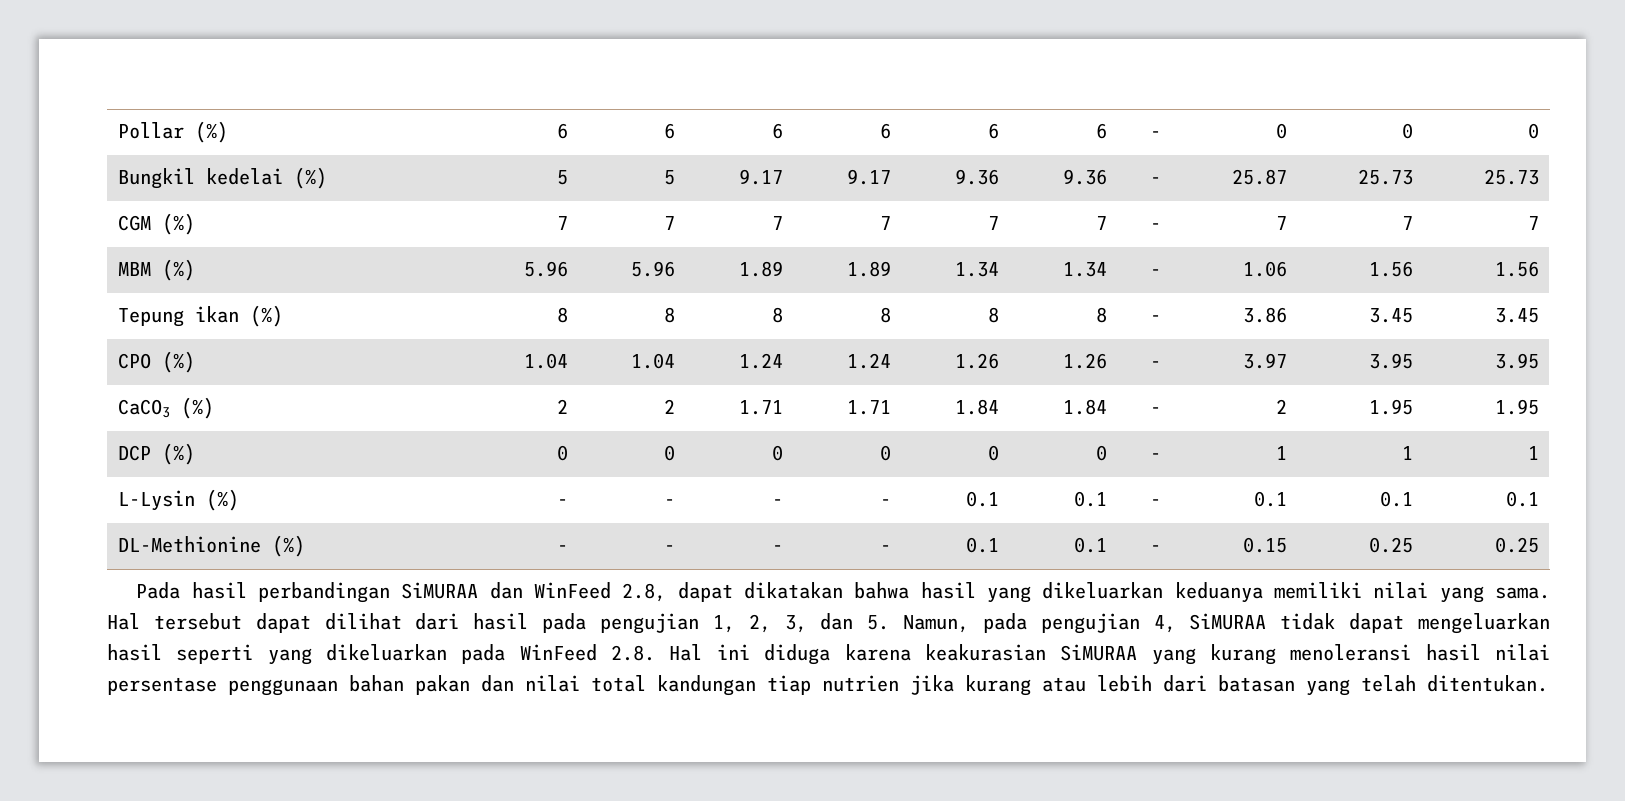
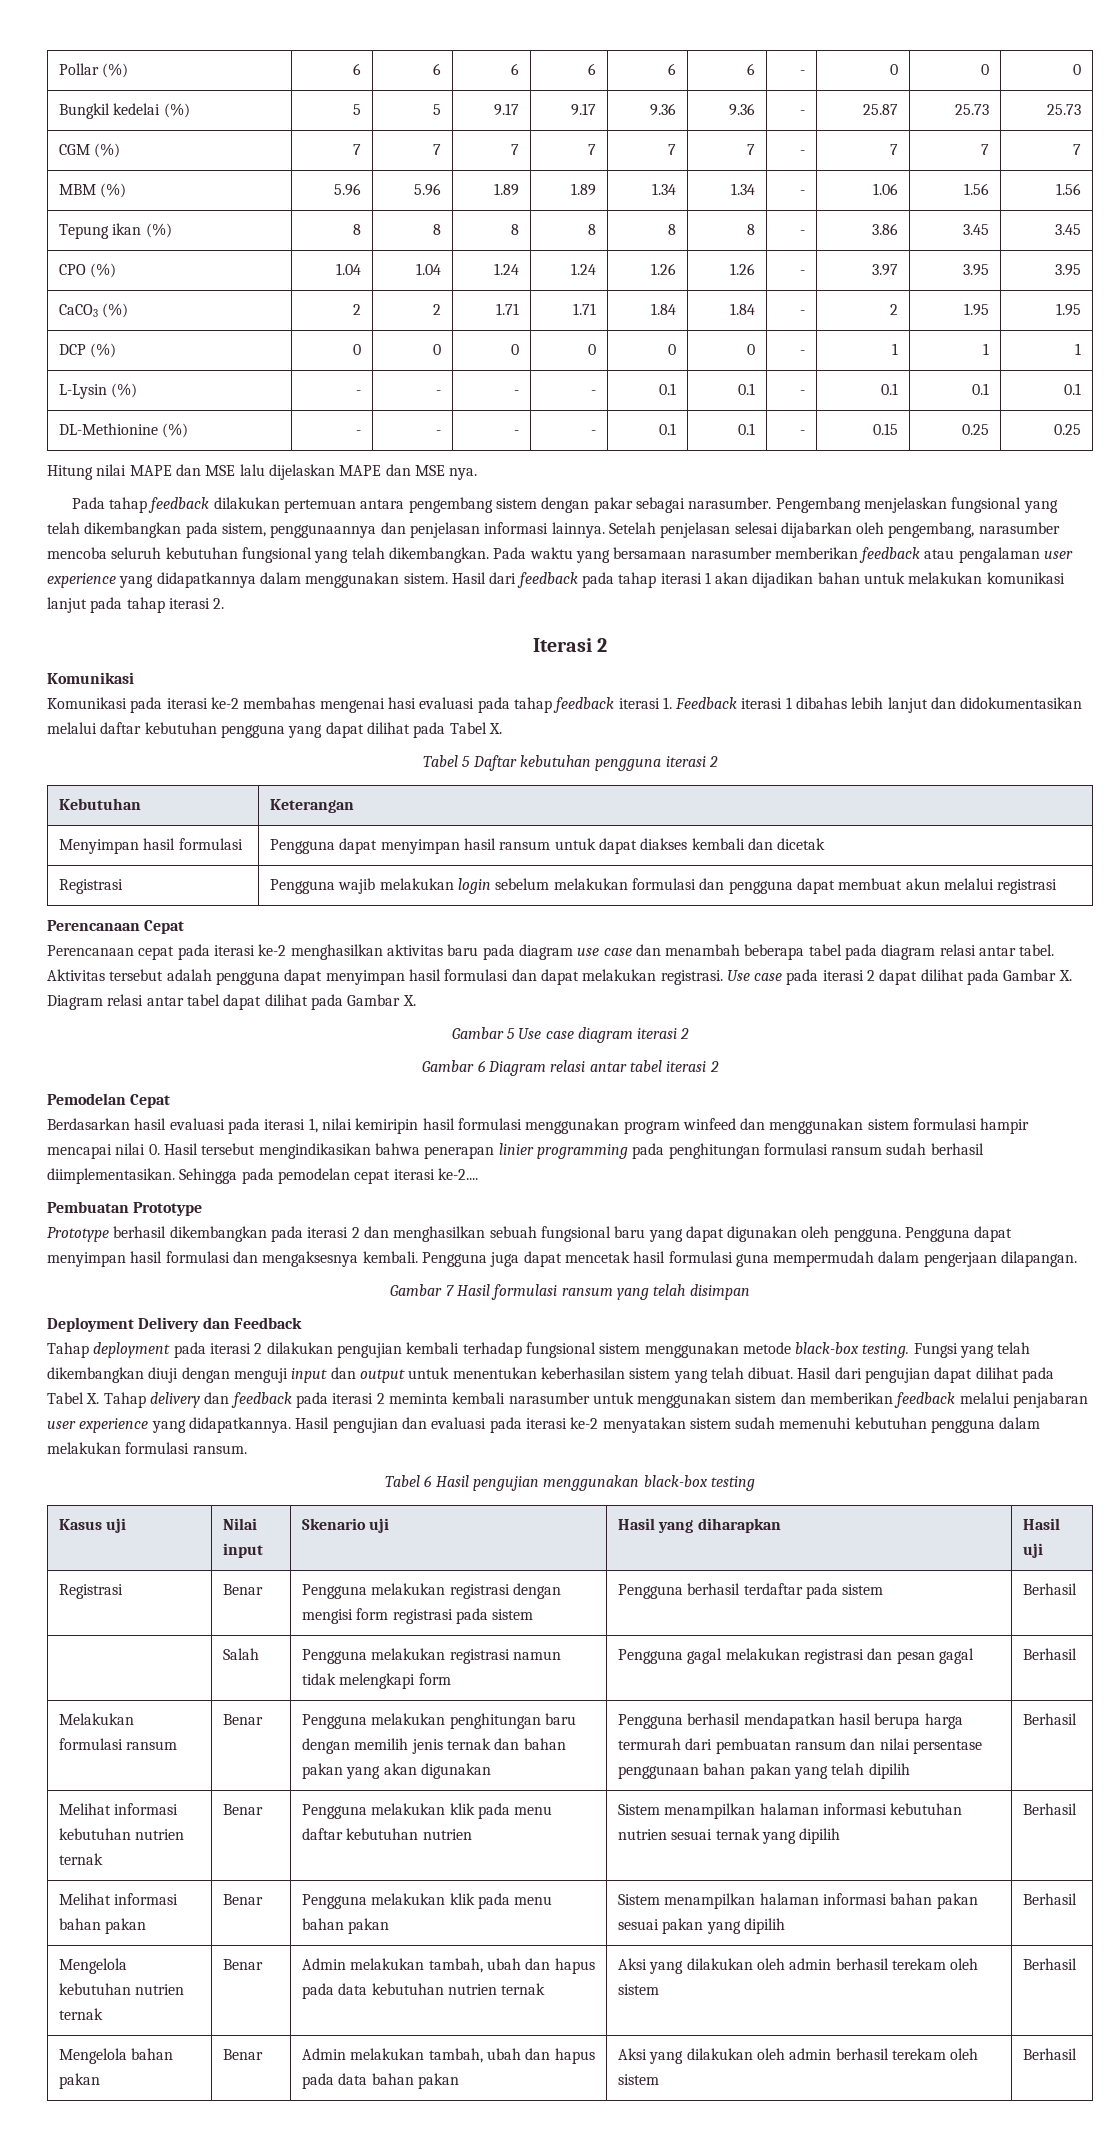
- Pada hasil perbandingan SiMURAA dan WinFeed 2.8, dapat dikatakan bahwa hasil yang dikeluarkan keduanya memiliki nilai yang sama. Hal tersebut dapat dilihat dari hasil pada pengujian 1, 2, 3, dan 5. Namun, pada pengujian 4, SiMURAA tidak dapat mengeluarkan hasil seperti yang dikeluarkan pada WinFeed 2.8. Hal ini diduga karena keakurasian SiMURAA yang kurang menoleransi hasil nilai persentase penggunaan bahan pakan dan nilai total kandungan tiap nutrien jika kurang atau lebih dari batasan yang telah ditentukan.
+ Hitung nilai MAPE dan MSE lalu dijelaskan MAPE dan MSE nya.
+ Pada tahap feedback dilakukan pertemuan antara pengembang sistem dengan pakar sebagai narasumber. Pengembang menjelaskan fungsional yang telah dikembangkan pada sistem, penggunaannya dan penjelasan informasi lainnya. Setelah penjelasan selesai dijabarkan oleh pengembang, narasumber mencoba seluruh kebutuhan fungsional yang telah dikembangkan. Pada waktu yang bersamaan narasumber memberikan feedback atau pengalaman user experience yang didapatkannya dalam menggunakan sistem. Hasil dari feedback pada tahap iterasi 1 akan dijadikan bahan untuk melakukan komunikasi lanjut pada tahap iterasi 2.
+ Iterasi 2
+ Komunikasi
+ Komunikasi pada iterasi ke-2 membahas mengenai hasi evaluasi pada tahap feedback iterasi 1. Feedback iterasi 1 dibahas lebih lanjut dan didokumentasikan melalui daftar kebutuhan pengguna yang dapat dilihat pada Tabel X.
+ Tabel 5 Daftar kebutuhan pengguna iterasi 2
+ Kebutuhan | Keterangan
+ Menyimpan hasil formulasi | Pengguna dapat menyimpan hasil ransum untuk dapat diakses kembali dan dicetak
+ Registrasi | Pengguna wajib melakukan login sebelum melakukan formulasi dan pengguna dapat membuat akun melalui registrasi
+ Perencanaan Cepat
+ Perencanaan cepat pada iterasi ke-2 menghasilkan aktivitas baru pada diagram use case dan menambah beberapa tabel pada diagram relasi antar tabel. Aktivitas tersebut adalah pengguna dapat menyimpan hasil formulasi dan dapat melakukan registrasi. Use case pada iterasi 2 dapat dilihat pada Gambar X. Diagram relasi antar tabel dapat dilihat pada Gambar X.
+ Gambar 5 Use case diagram iterasi 2
+ Gambar 6 Diagram relasi antar tabel iterasi 2
+ Pemodelan Cepat
+ Berdasarkan hasil evaluasi pada iterasi 1, nilai kemiripin hasil formulasi menggunakan program winfeed dan menggunakan sistem formulasi hampir mencapai nilai 0. Hasil tersebut mengindikasikan bahwa penerapan linier programming pada penghitungan formulasi ransum sudah berhasil diimplementasikan. Sehingga pada pemodelan cepat iterasi ke-2....
+ Pembuatan Prototype
+ Prototype berhasil dikembangkan pada iterasi 2 dan menghasilkan sebuah fungsional baru yang dapat digunakan oleh pengguna. Pengguna dapat menyimpan hasil formulasi dan mengaksesnya kembali. Pengguna juga dapat mencetak hasil formulasi guna mempermudah dalam pengerjaan dilapangan.
+ Gambar 7 Hasil formulasi ransum yang telah disimpan
+ Deployment Delivery dan Feedback
+ Tahap deployment pada iterasi 2 dilakukan pengujian kembali terhadap fungsional sistem menggunakan metode black-box testing. Fungsi yang telah dikembangkan diuji dengan menguji input dan output untuk menentukan keberhasilan sistem yang telah dibuat. Hasil dari pengujian dapat dilihat pada Tabel X. Tahap delivery dan feedback pada iterasi 2 meminta kembali narasumber untuk menggunakan sistem dan memberikan feedback melalui penjabaran user experience yang didapatkannya. Hasil pengujian dan evaluasi pada iterasi ke-2 menyatakan sistem sudah memenuhi kebutuhan pengguna dalam melakukan formulasi ransum.
+ Tabel 6 Hasil pengujian menggunakan black-box testing
+ Kasus uji | Nilai input | Skenario uji | Hasil yang diharapkan | Hasil uji
+ Registrasi | Benar | Pengguna melakukan registrasi dengan mengisi form registrasi pada sistem | Pengguna berhasil terdaftar pada sistem | Berhasil
+ | Salah | Pengguna melakukan registrasi namun tidak melengkapi form | Pengguna gagal melakukan registrasi dan pesan gagal | Berhasil
+ Melakukan formulasi ransum | Benar | Pengguna melakukan penghitungan baru dengan memilih jenis ternak dan bahan pakan yang akan digunakan | Pengguna berhasil mendapatkan hasil berupa harga termurah dari pembuatan ransum dan nilai persentase penggunaan bahan pakan yang telah dipilih | Berhasil
+ Melihat informasi kebutuhan nutrien ternak | Benar | Pengguna melakukan klik pada menu daftar kebutuhan nutrien | Sistem menampilkan halaman informasi kebutuhan nutrien sesuai ternak yang dipilih | Berhasil
+ Melihat informasi bahan pakan | Benar | Pengguna melakukan klik pada menu bahan pakan | Sistem menampilkan halaman informasi bahan pakan sesuai pakan yang dipilih | Berhasil
+ Mengelola kebutuhan nutrien ternak | Benar | Admin melakukan tambah, ubah dan hapus pada data kebutuhan nutrien ternak | Aksi yang dilakukan oleh admin berhasil terekam oleh sistem | Berhasil
+ Mengelola bahan pakan | Benar | Admin melakukan tambah, ubah dan hapus pada data bahan pakan | Aksi yang dilakukan oleh admin berhasil terekam oleh sistem | Berhasil

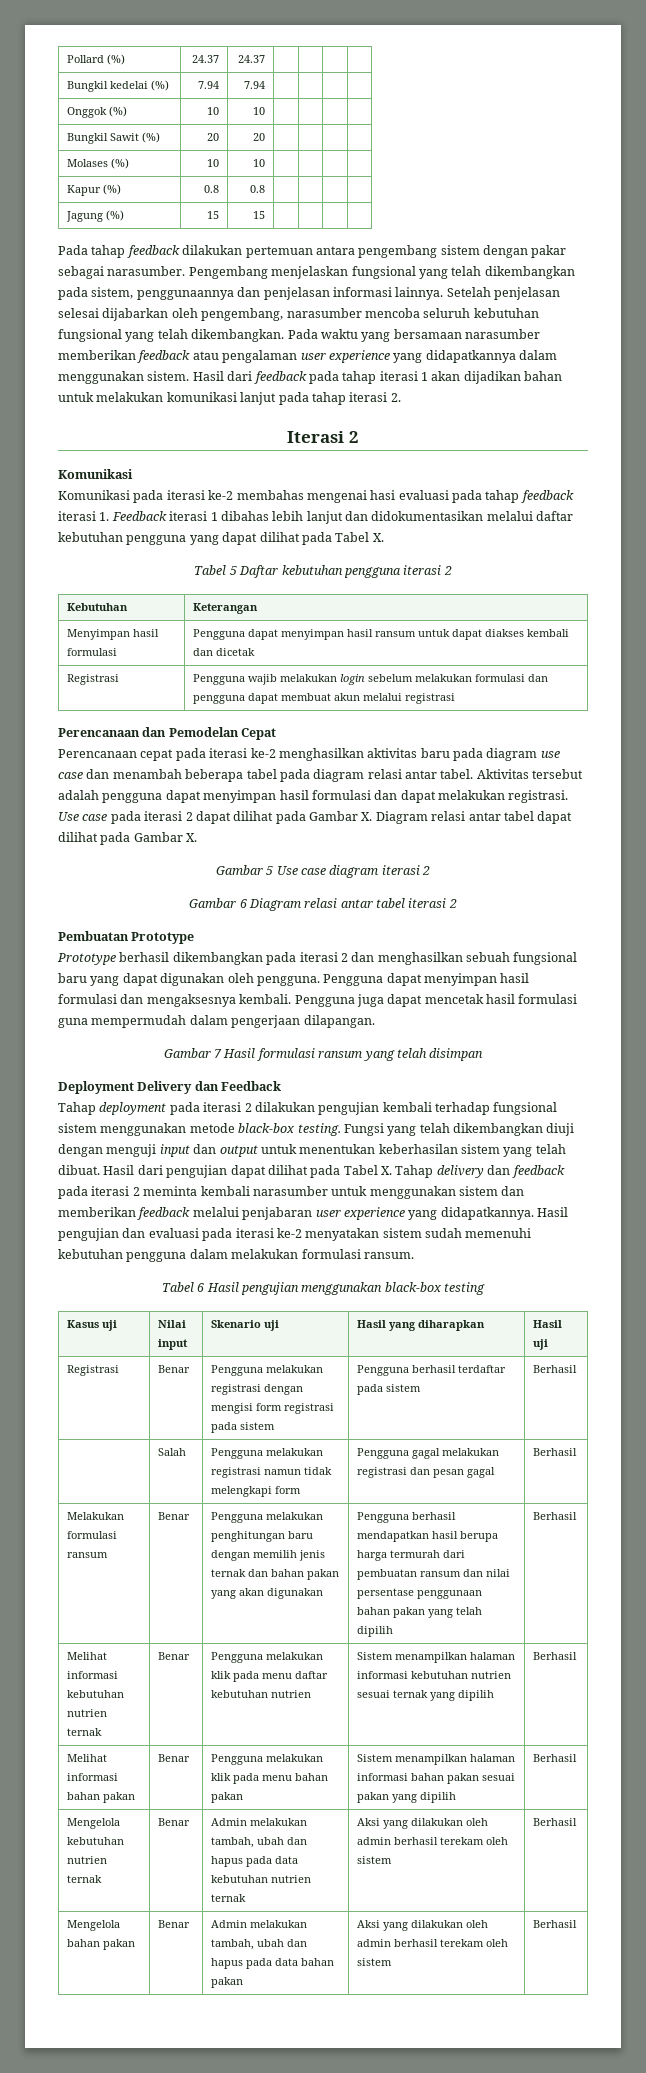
- Pollar (%) | 6 | 6 | 6 | 6 | 6 | 6 | - | 0 | 0 | 0
- Bungkil kedelai (%) | 5 | 5 | 9.17 | 9.17 | 9.36 | 9.36 | - | 25.87 | 25.73 | 25.73
- CGM (%) | 7 | 7 | 7 | 7 | 7 | 7 | - | 7 | 7 | 7
- MBM (%) | 5.96 | 5.96 | 1.89 | 1.89 | 1.34 | 1.34 | - | 1.06 | 1.56 | 1.56
- Tepung ikan (%) | 8 | 8 | 8 | 8 | 8 | 8 | - | 3.86 | 3.45 | 3.45
- CPO (%) | 1.04 | 1.04 | 1.24 | 1.24 | 1.26 | 1.26 | - | 3.97 | 3.95 | 3.95
- CaCO3 (%) | 2 | 2 | 1.71 | 1.71 | 1.84 | 1.84 | - | 2 | 1.95 | 1.95
- DCP (%) | 0 | 0 | 0 | 0 | 0 | 0 | - | 1 | 1 | 1
- L-Lysin (%) | - | - | - | - | 0.1 | 0.1 | - | 0.1 | 0.1 | 0.1
- DL-Methionine (%) | - | - | - | - | 0.1 | 0.1 | - | 0.15 | 0.25 | 0.25
- Hitung nilai MAPE dan MSE lalu dijelaskan MAPE dan MSE nya.
+ Pollard (%) | 24.37 | 24.37 | | | |
+ Bungkil kedelai (%) | 7.94 | 7.94 | | | |
+ Onggok (%) | 10 | 10 | | | |
+ Bungkil Sawit (%) | 20 | 20 | | | |
+ Molases (%) | 10 | 10 | | | |
+ Kapur (%) | 0.8 | 0.8 | | | |
+ Jagung (%) | 15 | 15 | | | |
- Perencanaan Cepat
+ Perencanaan dan Pemodelan Cepat
- Pemodelan Cepat
- Berdasarkan hasil evaluasi pada iterasi 1, nilai kemiripin hasil formulasi menggunakan program winfeed dan menggunakan sistem formulasi hampir mencapai nilai 0. Hasil tersebut mengindikasikan bahwa penerapan linier programming pada penghitungan formulasi ransum sudah berhasil diimplementasikan. Sehingga pada pemodelan cepat iterasi ke-2....

